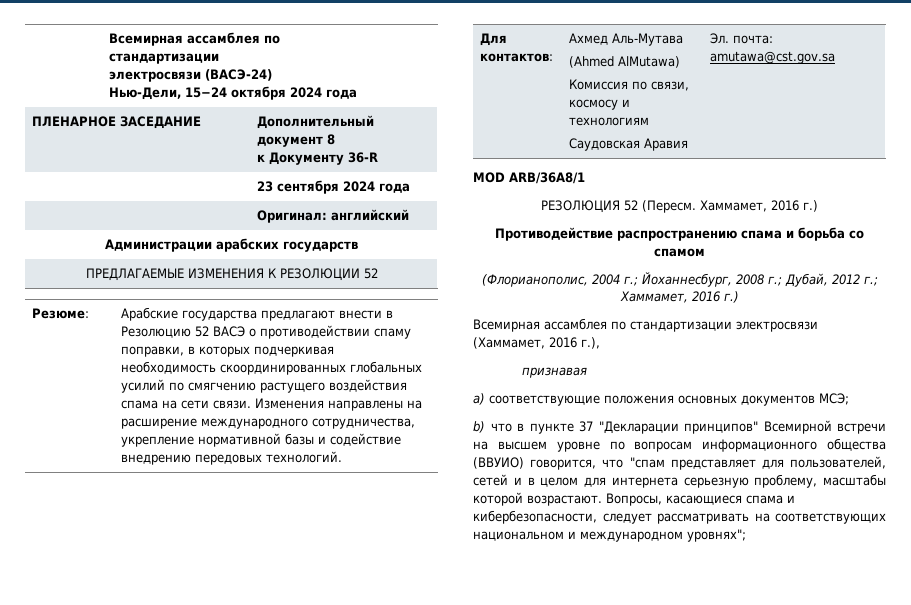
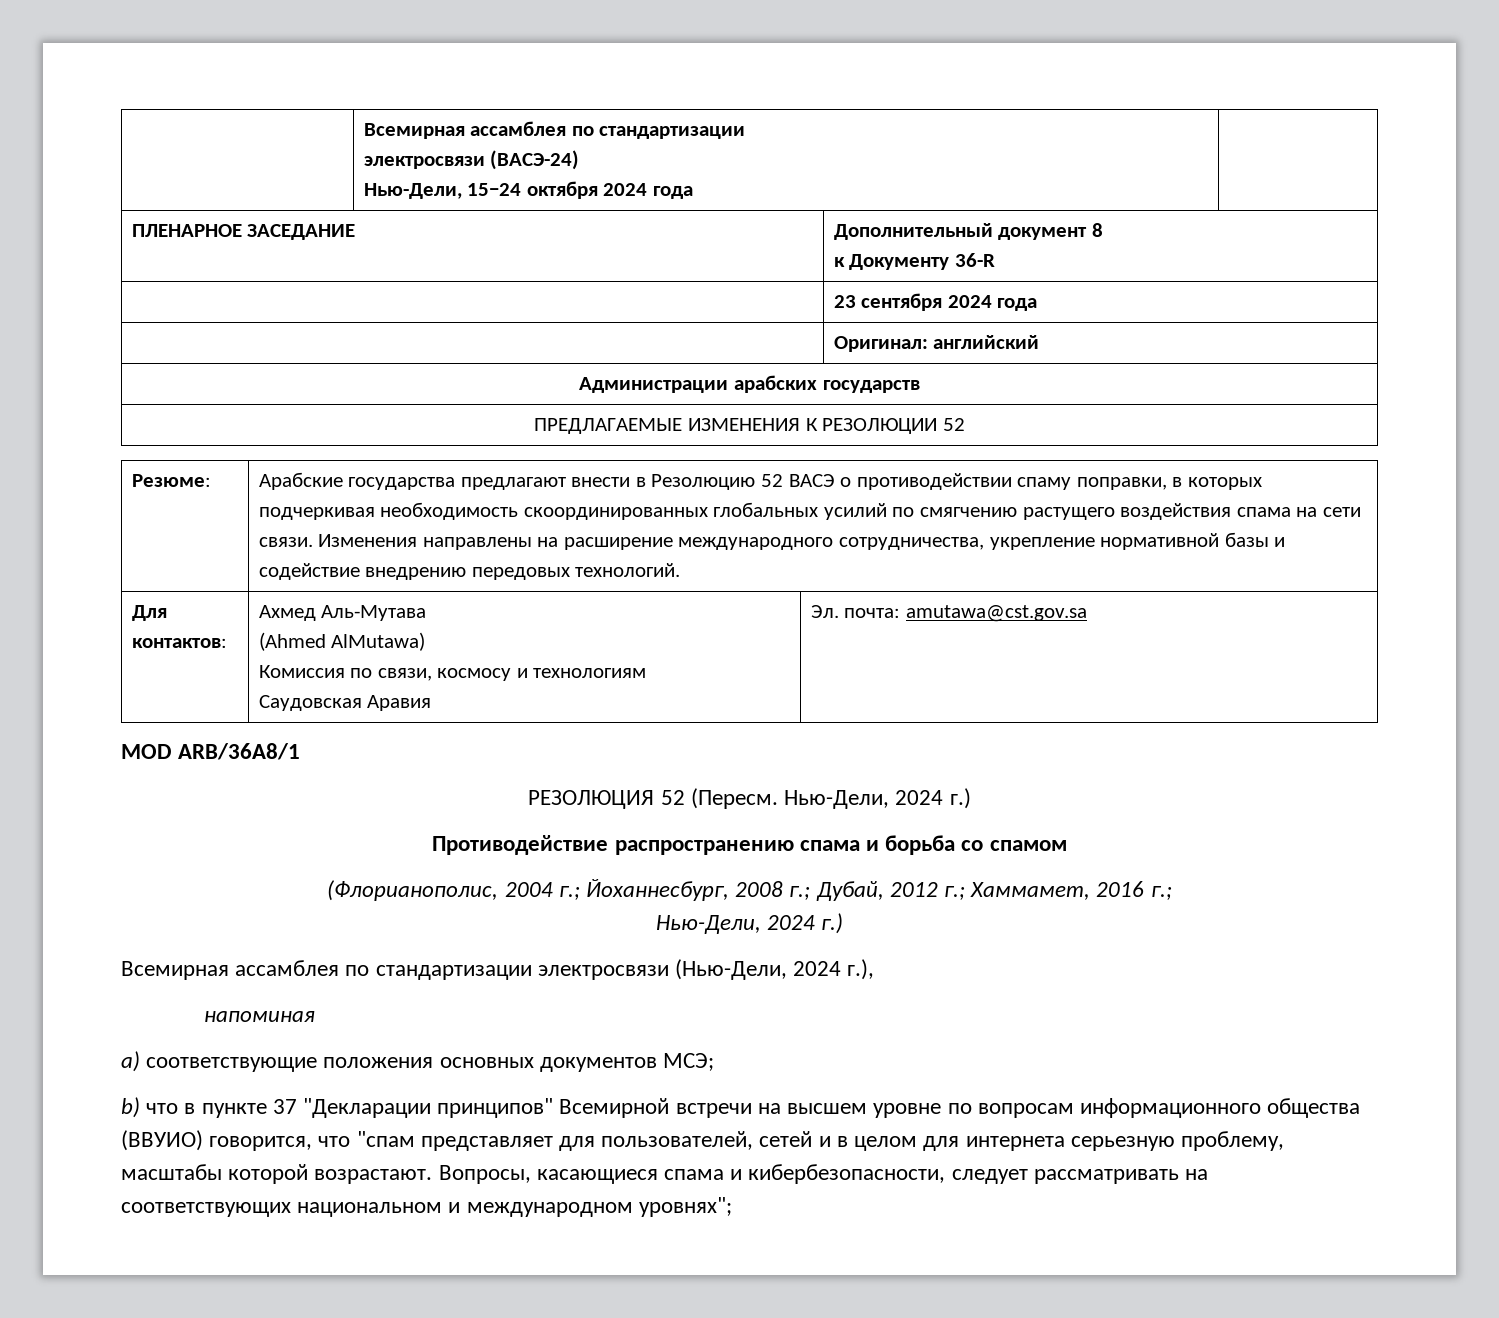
- РЕЗОЛЮЦИЯ 52 (Пересм. Хаммамет, 2016 г.)
+ РЕЗОЛЮЦИЯ 52 (Пересм. Нью-Дели, 2024 г.)
- (Флорианополис, 2004 г.; Йоханнесбург, 2008 г.; Дубай, 2012 г.; Хаммамет, 2016 г.)
+ (Флорианополис, 2004 г.; Йоханнесбург, 2008 г.; Дубай, 2012 г.; Хаммамет, 2016 г.;
+ Нью-Дели, 2024 г.)
- Всемирная ассамблея по стандартизации электросвязи (Хаммамет, 2016 г.),
+ Всемирная ассамблея по стандартизации электросвязи (Нью-Дели, 2024 г.),
- признавая
+ напоминая

